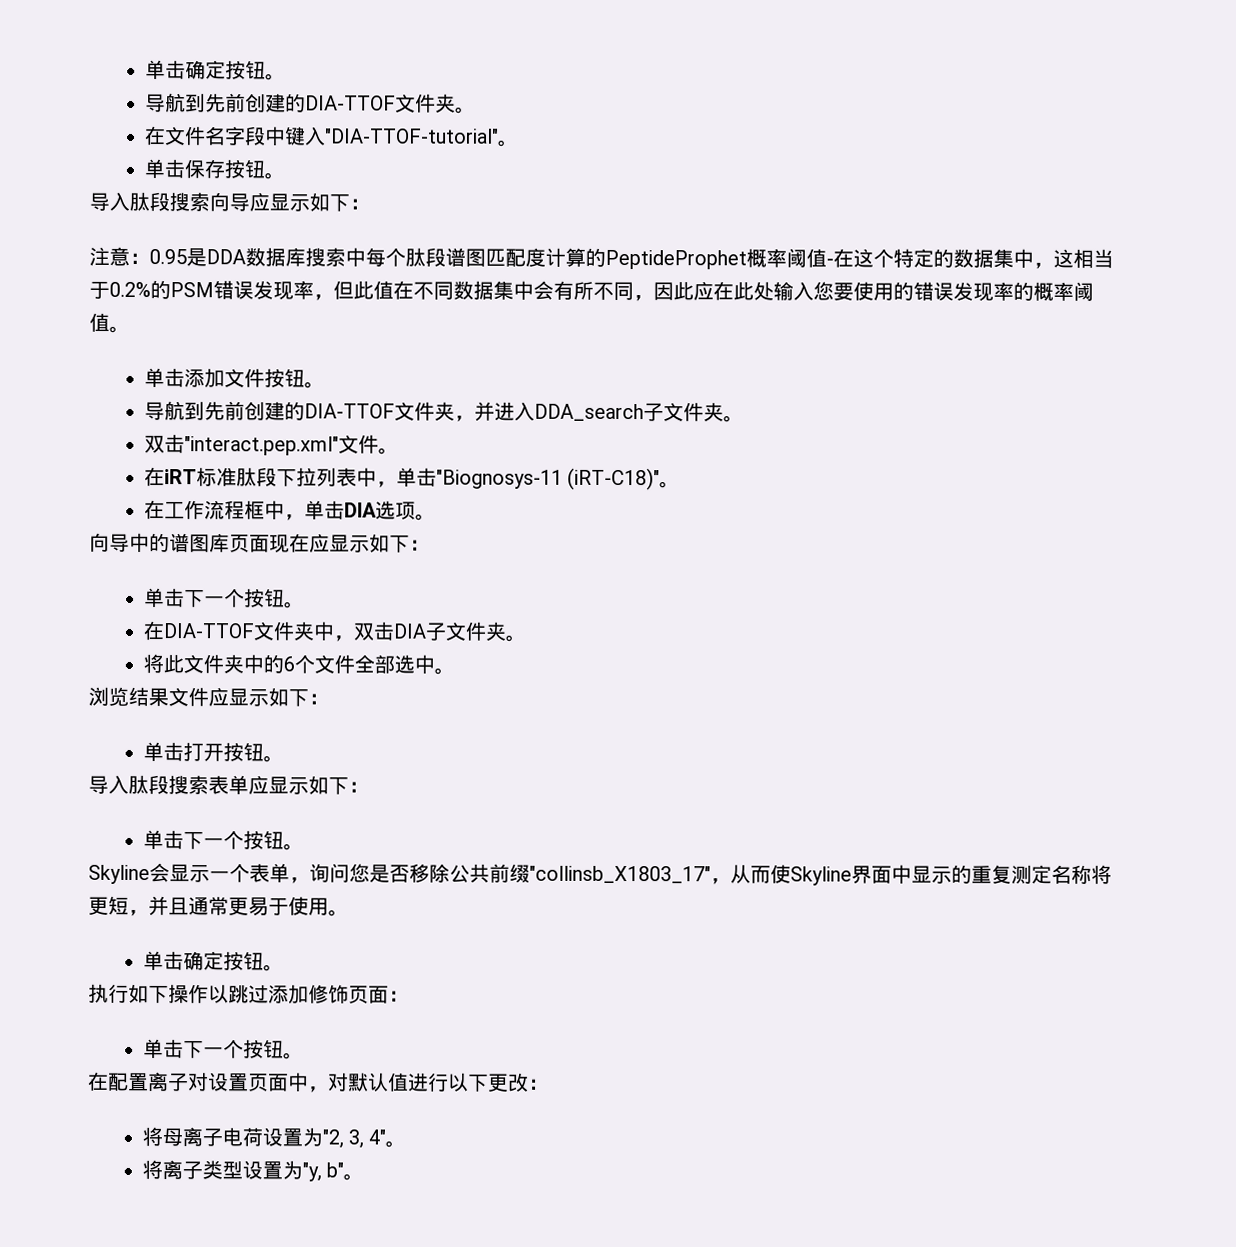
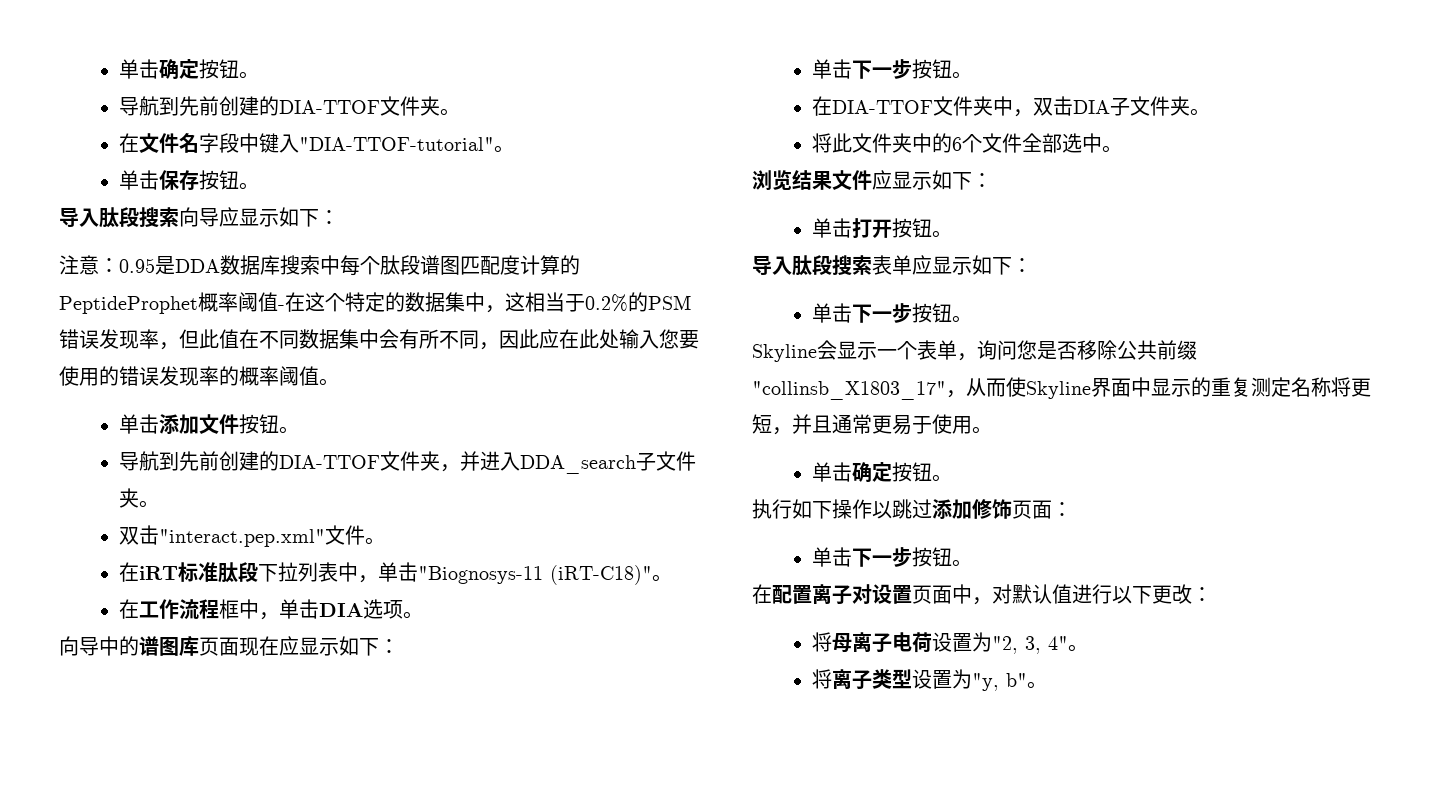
  向导中的谱图库页面现在应显示如下：
- 单击下一个按钮。
+ 单击下一步按钮。
  导入肽段搜索表单应显示如下：
- 单击下一个按钮。
+ 单击下一步按钮。
  执行如下操作以跳过添加修饰页面：
- 单击下一个按钮。
+ 单击下一步按钮。

